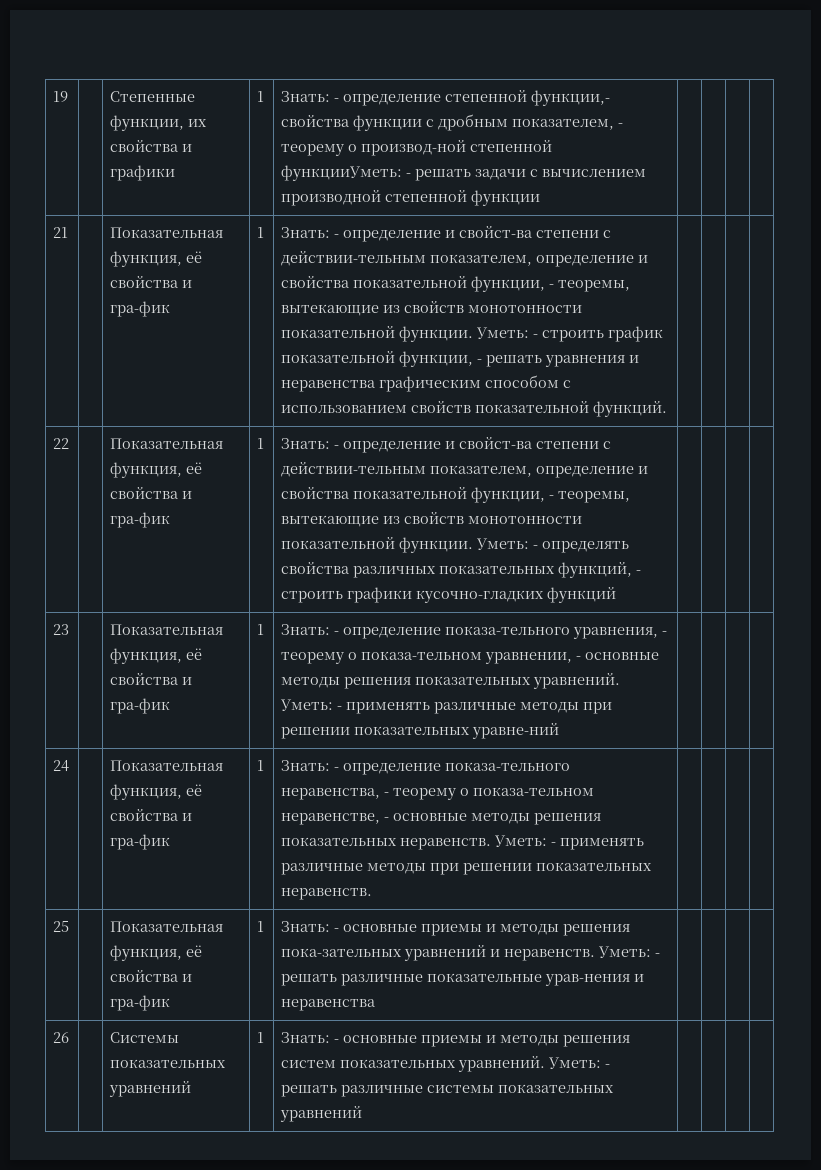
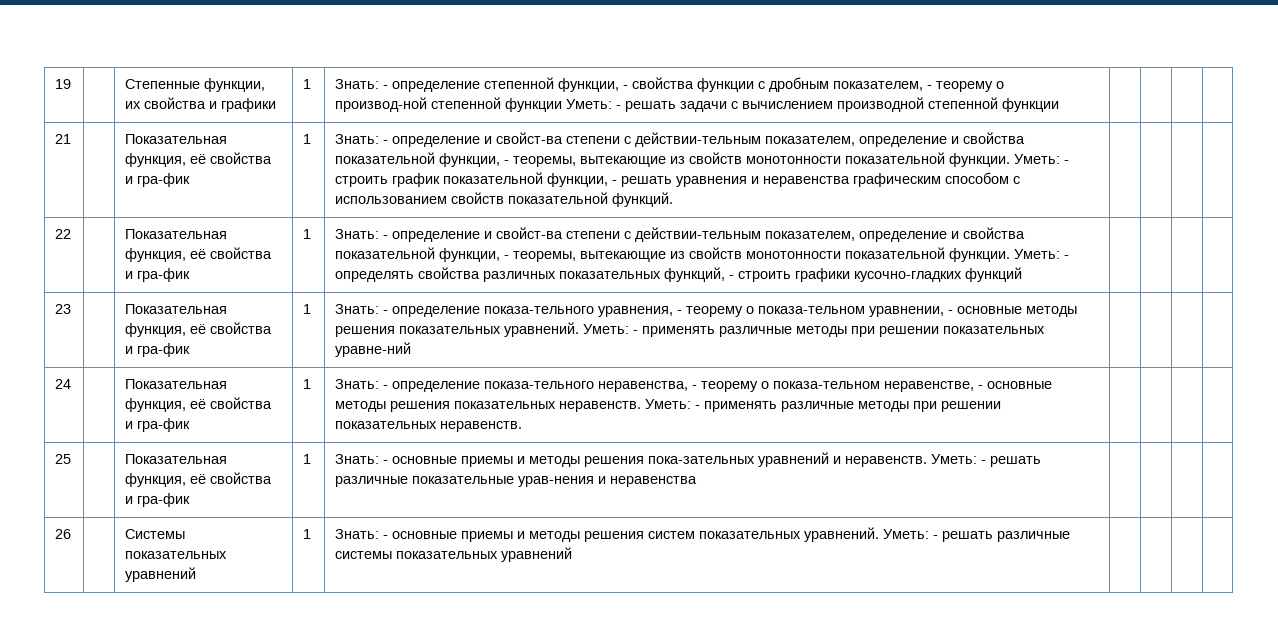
- 19 | | Степенные функции, их свойства и графики | 1 | Знать: - определение степенной функции,- свойства функции с дробным показателем, - теорему о производ-ной степенной функцииУметь: - решать задачи с вычислением производной степенной функции | | | |
+ 19 | | Степенные функции, их свойства и графики | 1 | Знать: - определение степенной функции, - свойства функции с дробным показателем, - теорему о производ-ной степенной функции Уметь: - решать задачи с вычислением производной степенной функции | | | |

